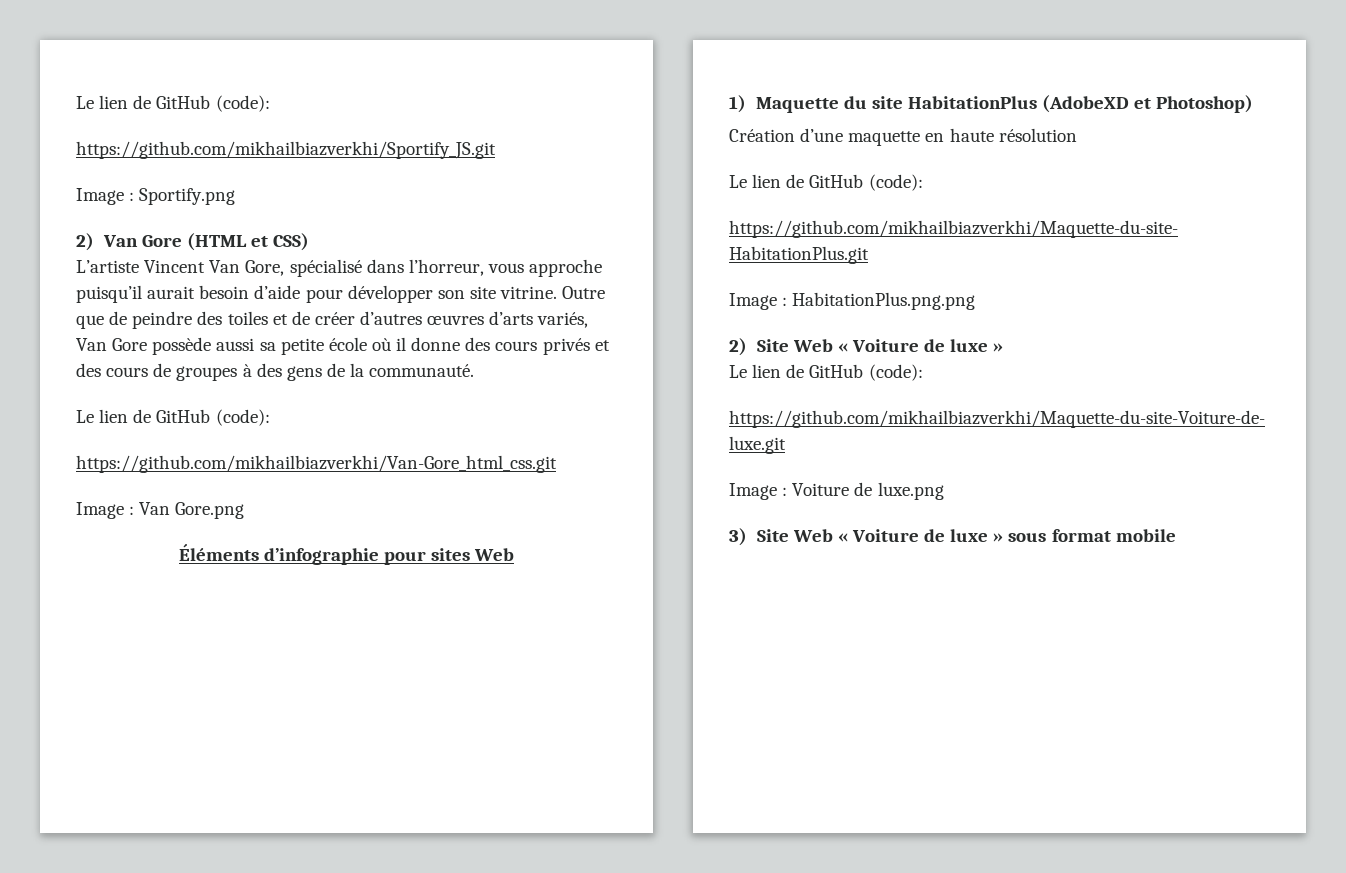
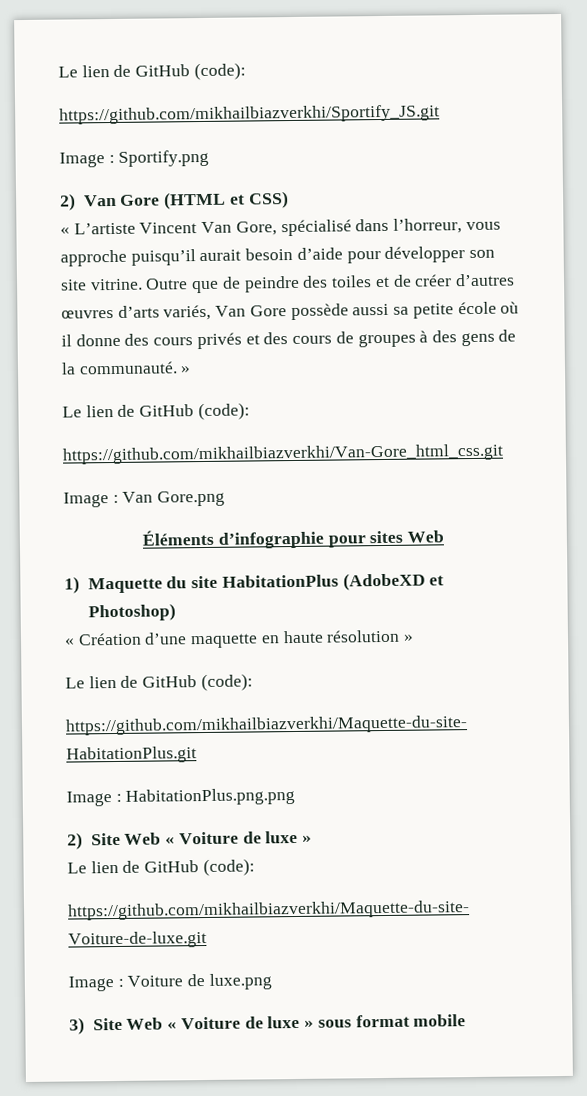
- L’artiste Vincent Van Gore, spécialisé dans l’horreur, vous approche puisqu’il aurait besoin d’aide pour développer son site vitrine.
+ « L’artiste Vincent Van Gore, spécialisé dans l’horreur, vous approche puisqu’il aurait besoin d’aide pour développer son site vitrine.
- Outre que de peindre des toiles et de créer d’autres œuvres d’arts variés, Van Gore possède aussi sa petite école où il donne des cours privés et des cours de groupes à des gens de la communauté.
+ Outre que de peindre des toiles et de créer d’autres œuvres d’arts variés, Van Gore possède aussi sa petite école où il donne des cours privés et des cours de groupes à des gens de la communauté. »
- Création d’une maquette en haute résolution
+ « Création d’une maquette en haute résolution »

